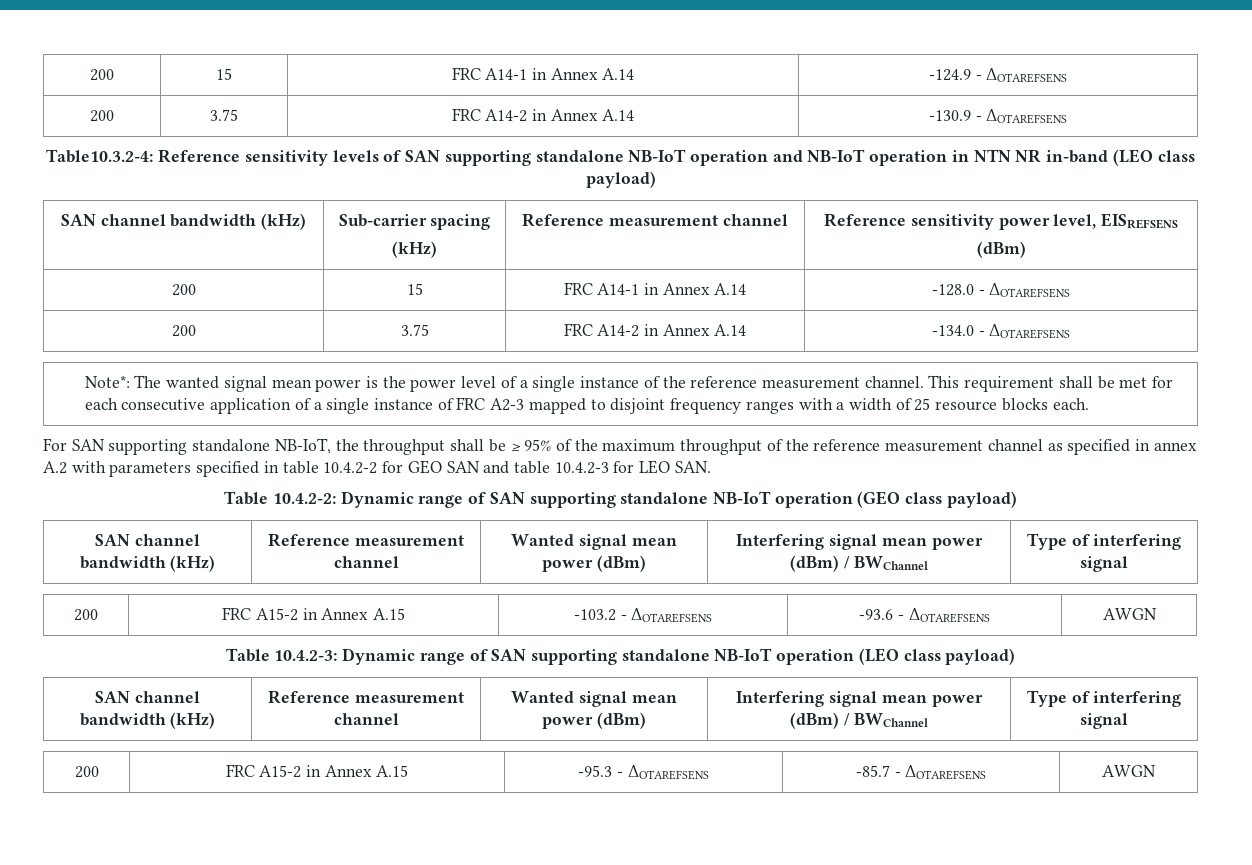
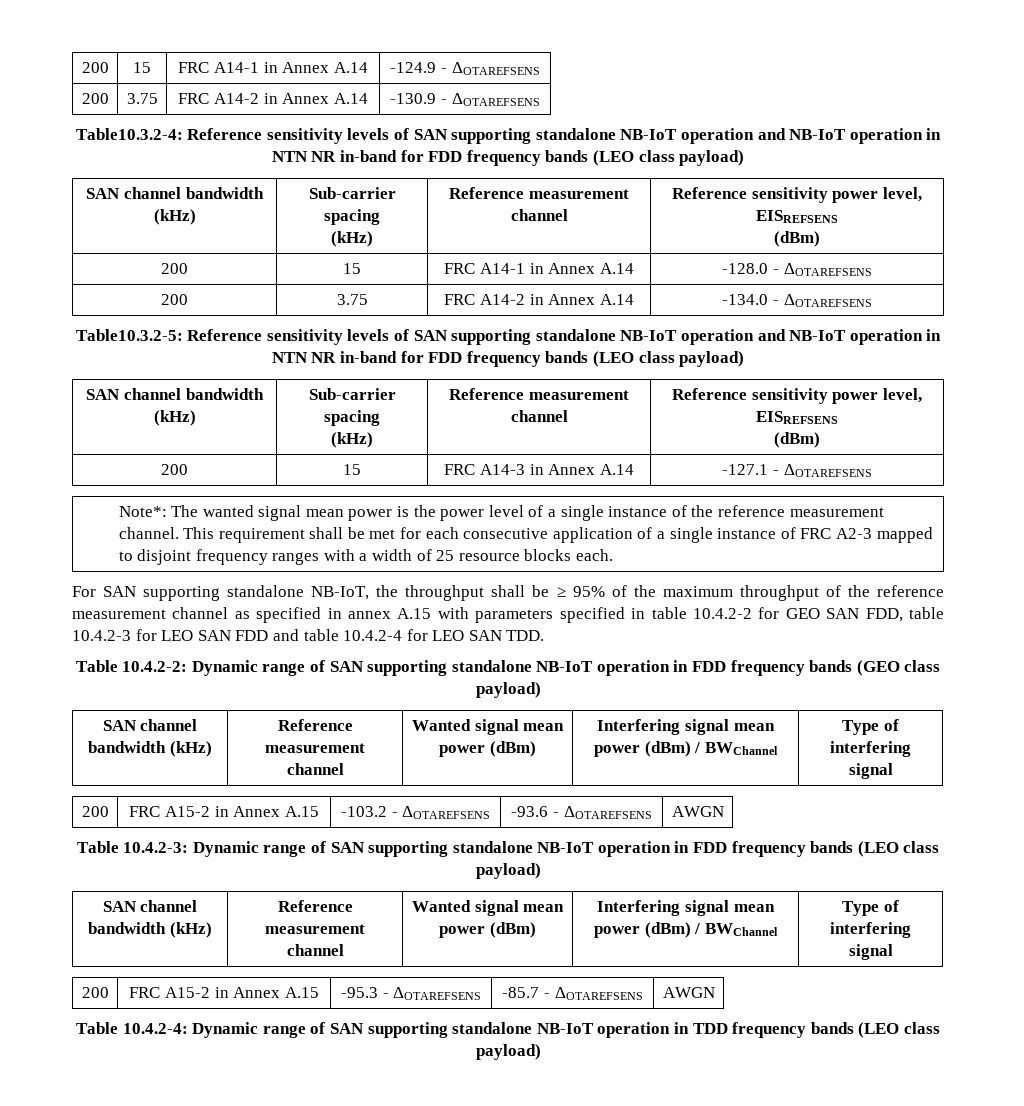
- Table10.3.2-4: Reference sensitivity levels of SAN supporting standalone NB-IoT operation and NB-IoT operation in NTN NR in-band (LEO class payload)
+ Table10.3.2-4: Reference sensitivity levels of SAN supporting standalone NB-IoT operation and NB-IoT operation in NTN NR in-band for FDD frequency bands (LEO class payload)
+ Table10.3.2-5: Reference sensitivity levels of SAN supporting standalone NB-IoT operation and NB-IoT operation in NTN NR in-band for FDD frequency bands (LEO class payload)
+ SAN channel bandwidth (kHz) | Sub-carrier spacing
+ (kHz) | Reference measurement channel | Reference sensitivity power level, EISREFSENS
+ (dBm)
+ 200 | 15 | FRC A14-3 in Annex A.14 | -127.1 - ΔOTAREFSENS
- For SAN supporting standalone NB-IoT, the throughput shall be ≥ 95% of the maximum throughput of the reference measurement channel as specified in annex A.2 with parameters specified in table 10.4.2-2 for GEO SAN and table 10.4.2-3 for LEO SAN.
+ For SAN supporting standalone NB-IoT, the throughput shall be ≥ 95% of the maximum throughput of the reference measurement channel as specified in annex A.15 with parameters specified in table 10.4.2-2 for GEO SAN FDD, table 10.4.2-3 for LEO SAN FDD and table 10.4.2-4 for LEO SAN TDD.
- Table 10.4.2-2: Dynamic range of SAN supporting standalone NB-IoT operation (GEO class payload)
+ Table 10.4.2-2: Dynamic range of SAN supporting standalone NB-IoT operation in FDD frequency bands (GEO class payload)
- Table 10.4.2-3: Dynamic range of SAN supporting standalone NB-IoT operation (LEO class payload)
+ Table 10.4.2-3: Dynamic range of SAN supporting standalone NB-IoT operation in FDD frequency bands (LEO class payload)
+ Table 10.4.2-4: Dynamic range of SAN supporting standalone NB-IoT operation in TDD frequency bands (LEO class payload)

